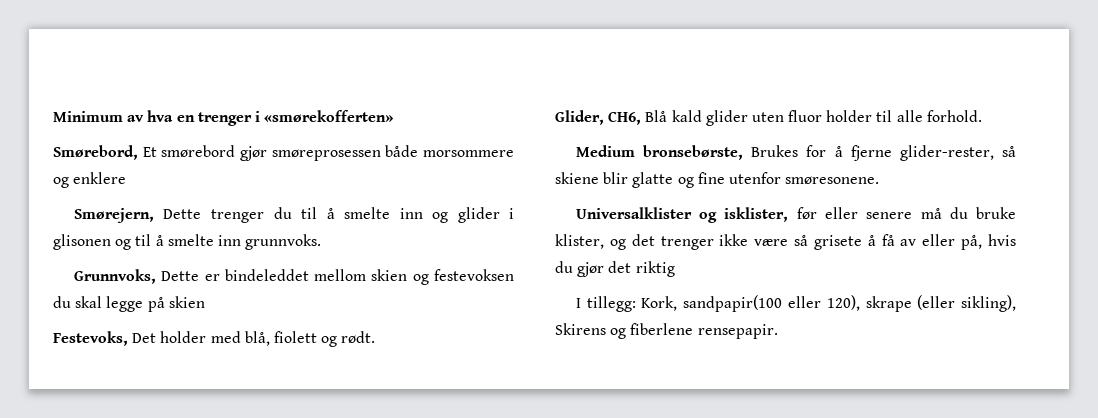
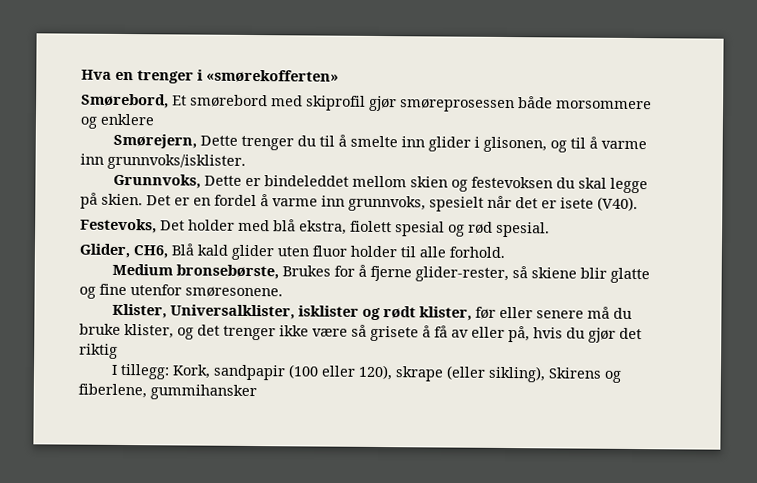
- Minimum av hva en trenger i «smørekofferten»
+ Hva en trenger i «smørekofferten»
- Smørebord, Et smørebord gjør smøreprosessen både morsommere og enklere
+ Smørebord, Et smørebord med skiprofil gjør smøreprosessen både morsommere og enklere
- Smørejern, Dette trenger du til å smelte inn og glider i glisonen og til å smelte inn grunnvoks.
+ Smørejern, Dette trenger du til å smelte inn glider i glisonen, og til å varme inn grunnvoks/isklister.
- Grunnvoks, Dette er bindeleddet mellom skien og festevoksen du skal legge på skien
- Festevoks, Det holder med blå, fiolett og rødt.
+ Grunnvoks, Dette er bindeleddet mellom skien og festevoksen du skal legge på skien. Det er en fordel å varme inn grunnvoks, spesielt når det er isete (V40).
+ Festevoks, Det holder med blå ekstra, fiolett spesial og rød spesial.
- Universalklister og isklister, før eller senere må du bruke klister, og det trenger ikke være så grisete å få av eller på, hvis du gjør det riktig
+ Klister, Universalklister, isklister og rødt klister, før eller senere må du bruke klister, og det trenger ikke være så grisete å få av eller på, hvis du gjør det riktig
- I tillegg: Kork, sandpapir(100 eller 120), skrape (eller sikling), Skirens og fiberlene rensepapir.
+ I tillegg: Kork, sandpapir (100 eller 120), skrape (eller sikling), Skirens og fiberlene, gummihansker

